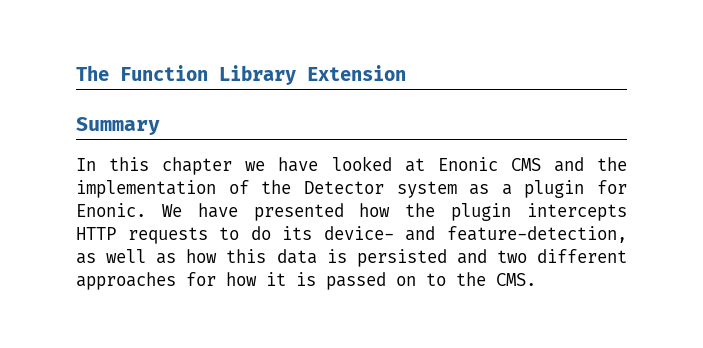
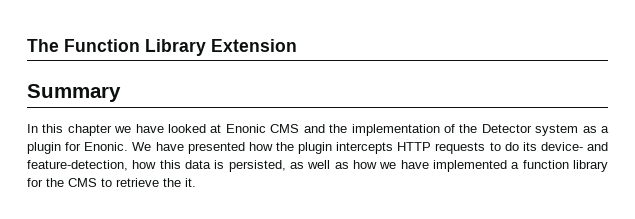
- We have presented how the plugin intercepts HTTP requests to do its device- and feature-detection, as well as how this data is persisted and two different approaches for how it is passed on to the CMS.
+ We have presented how the plugin intercepts HTTP requests to do its device- and feature-detection, how this data is persisted, as well as how we have implemented a function library for the CMS to retrieve the it.

